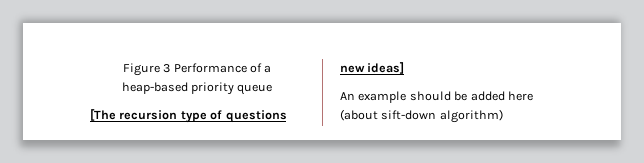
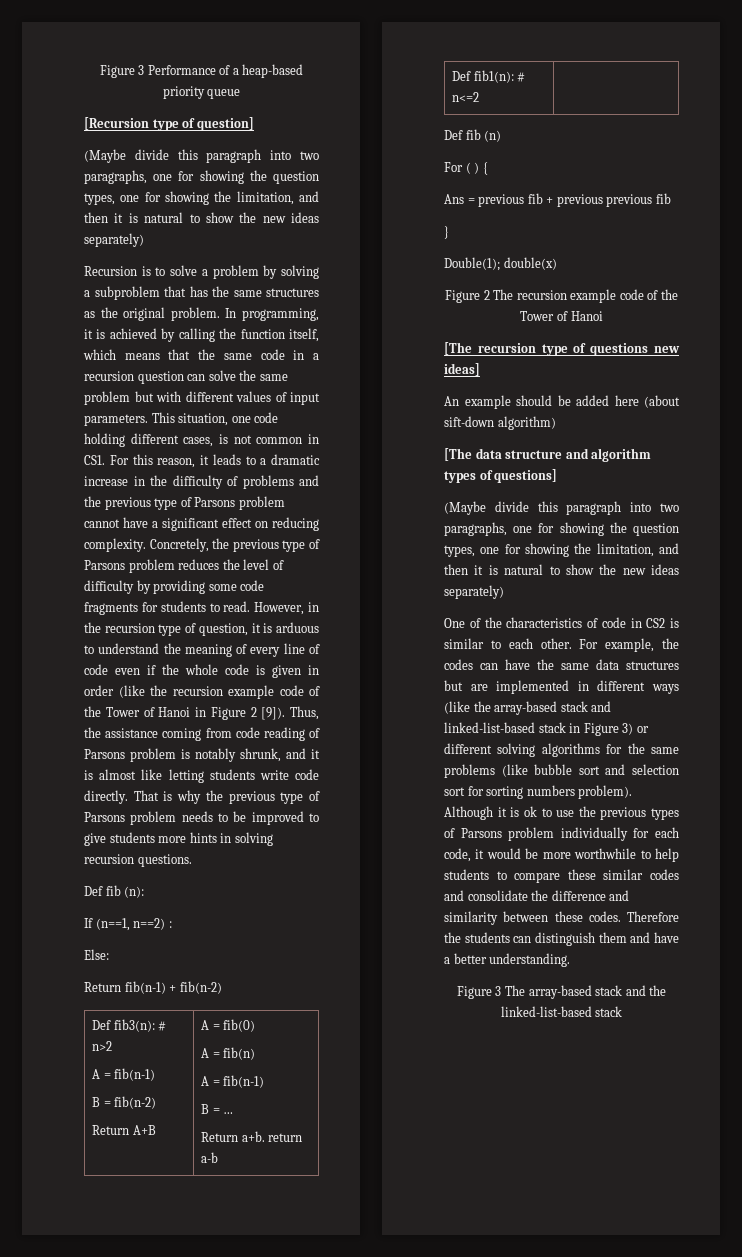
+ [Recursion type of question]
+ (Maybe divide this paragraph into two paragraphs, one for showing the question types, one for showing the limitation, and then it is natural to show the new ideas separately)
+ Recursion is to solve a problem by solving a subproblem that has the same structures as the original problem. In programming, it is achieved by calling the function itself, which means that the same code in a recursion question can solve the same problem but with different values of input parameters. This situation, one code holding different cases, is not common in CS1. For this reason, it leads to a dramatic increase in the difficulty of problems and the previous type of Parsons problem cannot have a significant effect on reducing complexity. Concretely, the previous type of Parsons problem reduces the level of difficulty by providing some code fragments for students to read. However, in the recursion type of question, it is arduous to understand the meaning of every line of code even if the whole code is given in order (like the recursion example code of the Tower of Hanoi in Figure 2 [9]). Thus, the assistance coming from code reading of Parsons problem is notably shrunk, and it is almost like letting students write code directly. That is why the previous type of Parsons problem needs to be improved to give students more hints in solving recursion questions.
+ Def fib (n):
+ If (n==1, n==2) :
+ Else:
+ Return fib(n-1) + fib(n-2)
+ Def fib3(n): # n>2
+ A = fib(n-1)
+ B = fib(n-2)
+ Return A+B | A = fib(0)
+ A = fib(n)
+ A = fib(n-1)
+ B = …
+ Return a+b. return a-b
+ Def fib1(n): # n<=2 |
+ Def fib (n)
+ For ( ) {
+ Ans = previous fib + previous previous fib
+ }
+ Double(1); double(x)
+ Figure 2 The recursion example code of the Tower of Hanoi
+ [The data structure and algorithm types of questions]
+ (Maybe divide this paragraph into two paragraphs, one for showing the question types, one for showing the limitation, and then it is natural to show the new ideas separately)
+ One of the characteristics of code in CS2 is similar to each other. For example, the codes can have the same data structures but are implemented in different ways (like the array-based stack and linked-list-based stack in Figure 3) or different solving algorithms for the same problems (like bubble sort and selection sort for sorting numbers problem). Although it is ok to use the previous types of Parsons problem individually for each code, it would be more worthwhile to help students to compare these similar codes and consolidate the difference and similarity between these codes. Therefore the students can distinguish them and have a better understanding.
+ Figure 3 The array-based stack and the linked-list-based stack

